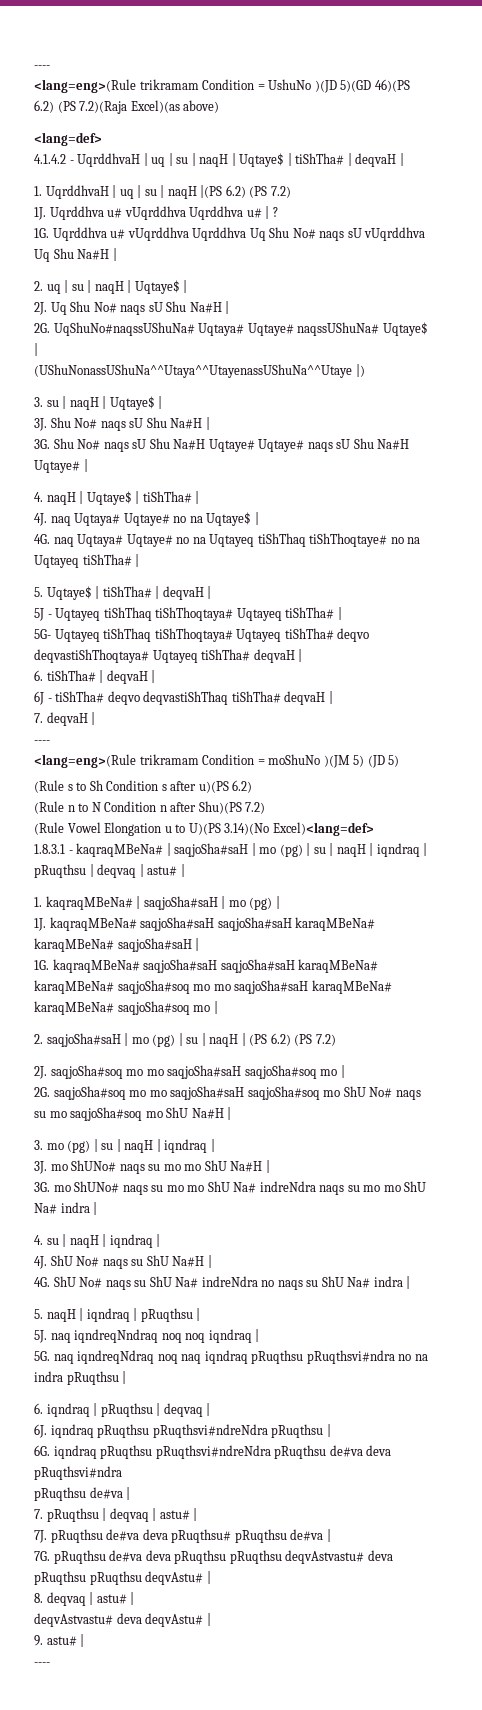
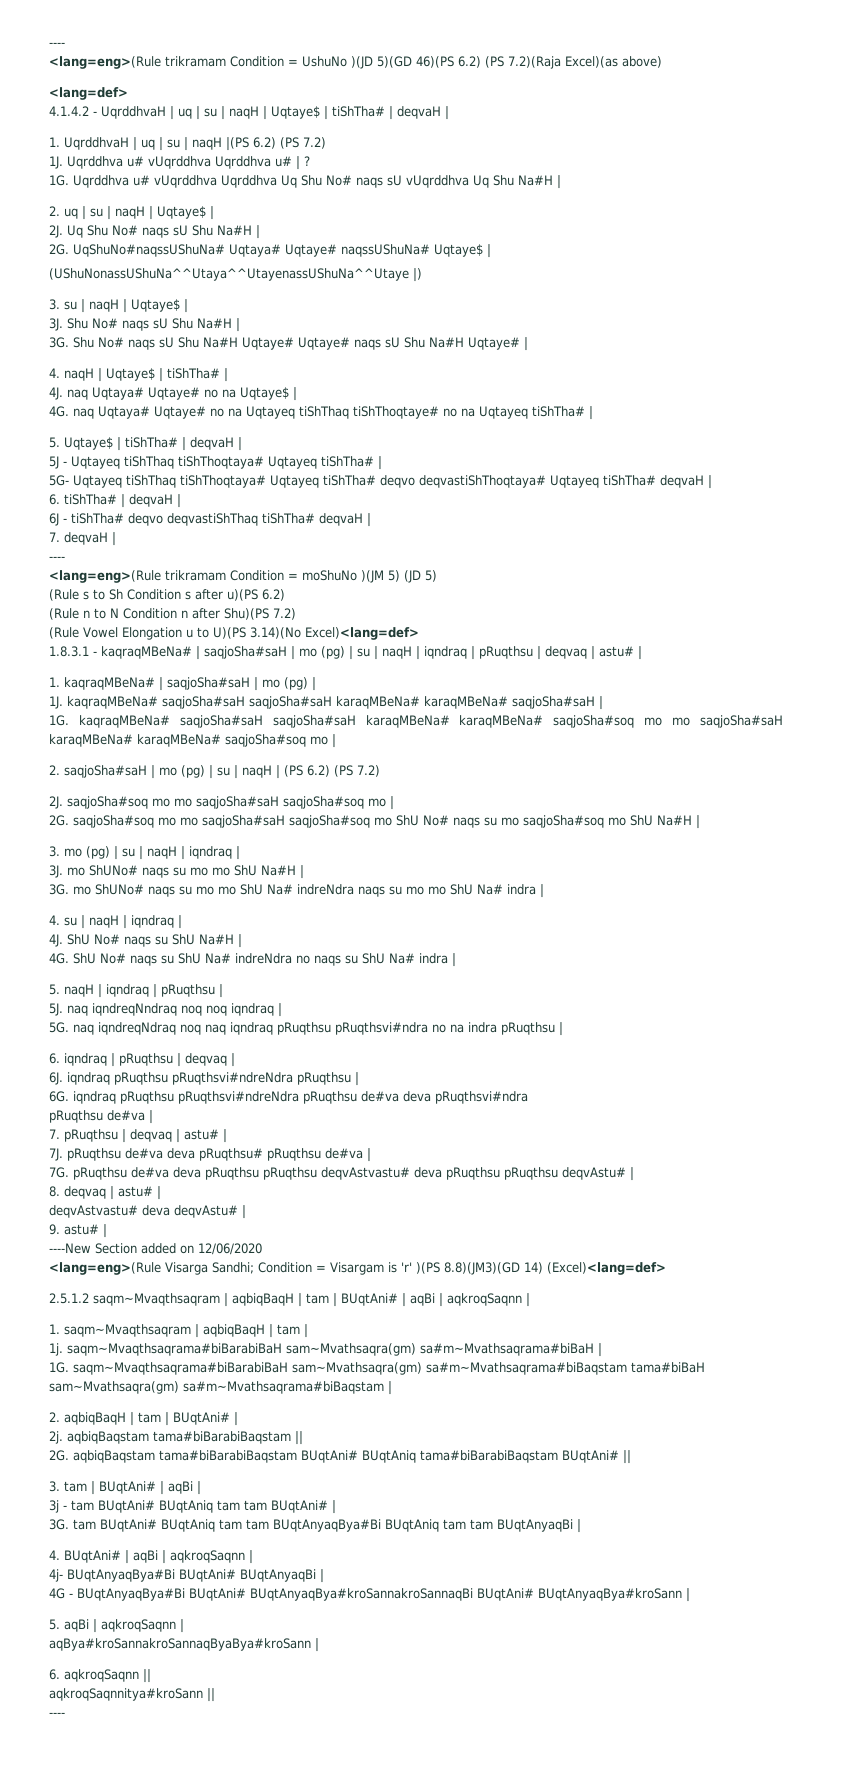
+ ----New Section added on 12/06/2020
+ <lang=eng>(Rule Visarga Sandhi; Condition = Visargam is 'r' )(PS 8.8)(JM3)(GD 14) (Excel)<lang=def>
+ 2.5.1.2 saqm~Mvaqthsaqram | aqbiqBaqH | tam | BUqtAni# | aqBi | aqkroqSaqnn |
+ 1. saqm~Mvaqthsaqram | aqbiqBaqH | tam |
+ 1j. saqm~Mvaqthsaqrama#biBarabiBaH sam~Mvathsaqra(gm) sa#m~Mvathsaqrama#biBaH |
+ 1G. saqm~Mvaqthsaqrama#biBarabiBaH sam~Mvathsaqra(gm) sa#m~Mvathsaqrama#biBaqstam tama#biBaH sam~Mvathsaqra(gm) sa#m~Mvathsaqrama#biBaqstam |
+ 2. aqbiqBaqH | tam | BUqtAni# |
+ 2j. aqbiqBaqstam tama#biBarabiBaqstam ||
+ 2G. aqbiqBaqstam tama#biBarabiBaqstam BUqtAni# BUqtAniq tama#biBarabiBaqstam BUqtAni# ||
+ 3. tam | BUqtAni# | aqBi |
+ 3j - tam BUqtAni# BUqtAniq tam tam BUqtAni# |
+ 3G. tam BUqtAni# BUqtAniq tam tam BUqtAnyaqBya#Bi BUqtAniq tam tam BUqtAnyaqBi |
+ 4. BUqtAni# | aqBi | aqkroqSaqnn |
+ 4j- BUqtAnyaqBya#Bi BUqtAni# BUqtAnyaqBi |
+ 4G - BUqtAnyaqBya#Bi BUqtAni# BUqtAnyaqBya#kroSannakroSannaqBi BUqtAni# BUqtAnyaqBya#kroSann |
+ 5. aqBi | aqkroqSaqnn |
+ aqBya#kroSannakroSannaqByaBya#kroSann |
+ 6. aqkroqSaqnn ||
+ aqkroqSaqnnitya#kroSann ||

